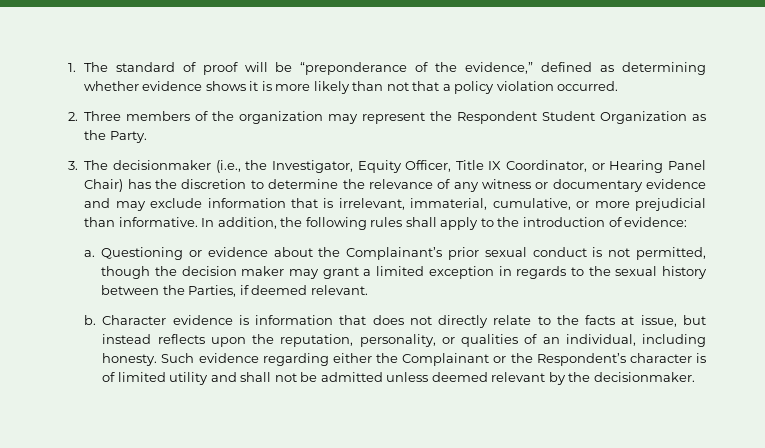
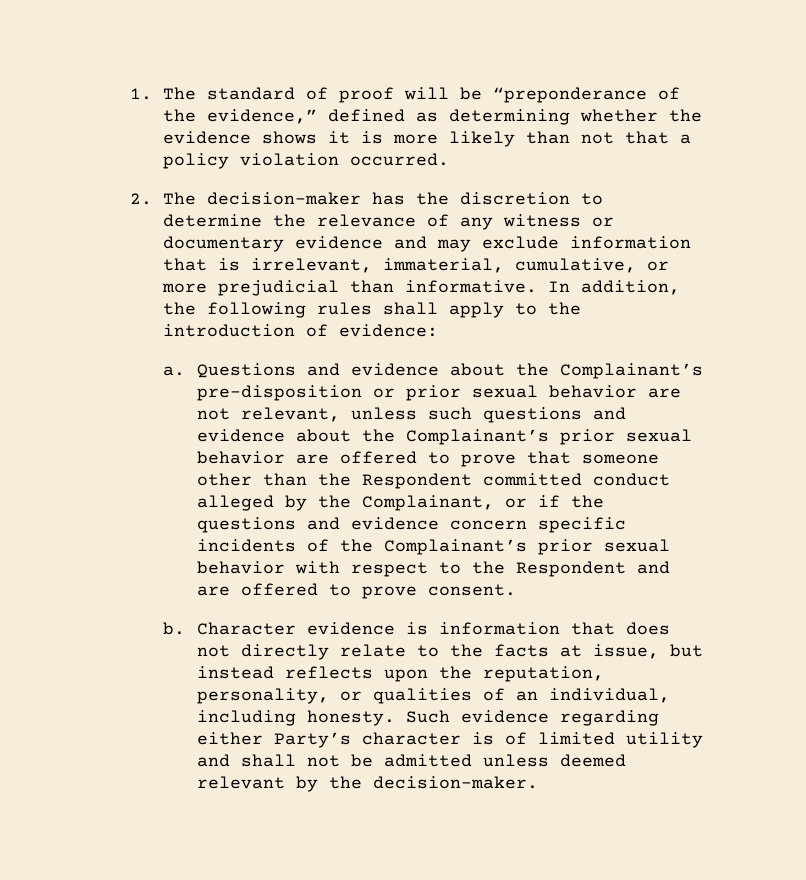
- 1. The standard of proof will be “preponderance of the evidence,” defined as determining whether evidence shows it is more likely than not that a policy violation occurred.
+ 1. The standard of proof will be “preponderance of the evidence,” defined as determining whether the evidence shows it is more likely than not that a policy violation occurred.
- 2. Three members of the organization may represent the Respondent Student Organization as the Party.
- 3. The decisionmaker (i.e., the Investigator, Equity Officer, Title IX Coordinator, or Hearing Panel Chair) has the discretion to determine the relevance of any witness or documentary evidence and may exclude information that is irrelevant, immaterial, cumulative, or more prejudicial than informative.
+ 2. The decision-maker has the discretion to determine the relevance of any witness or documentary evidence and may exclude information that is irrelevant, immaterial, cumulative, or more prejudicial than informative.
- Questioning or evidence about the Complainant’s prior sexual conduct is not permitted, though the decision maker may grant a limited exception in regards to the sexual history between the Parties, if deemed relevant.
+ Questions and evidence about the Complainant’s pre-disposition or prior sexual behavior are not relevant, unless such questions and evidence about the Complainant’s prior sexual behavior are offered to prove that someone other than the Respondent committed conduct alleged by the Complainant, or if the questions and evidence concern specific incidents of the Complainant’s prior sexual behavior with respect to the Respondent and are offered to prove consent.
- Such evidence regarding either the Complainant or the Respondent’s character is of limited utility and shall not be admitted unless deemed relevant by the decisionmaker.
+ Such evidence regarding either Party’s character is of limited utility and shall not be admitted unless deemed relevant by the decision-maker.

